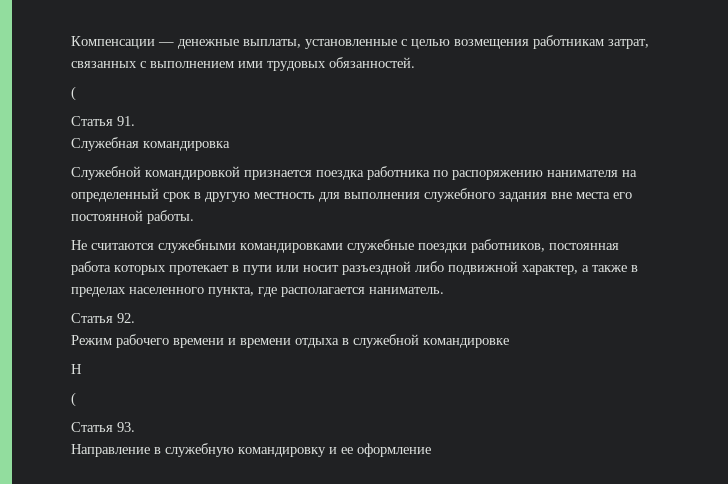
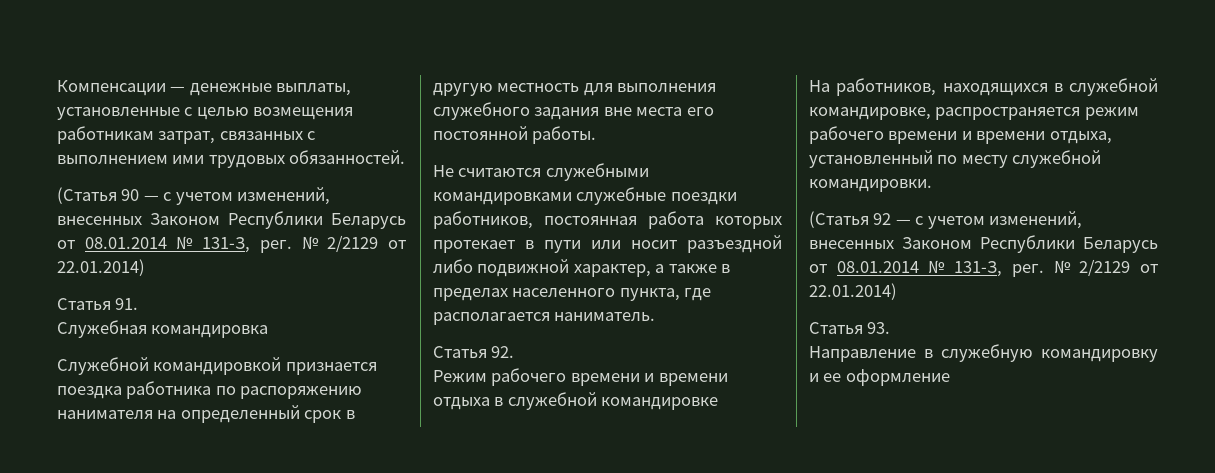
  Компенсации — денежные выплаты, установленные с целью возмещения работникам затрат, связанных с выполнением ими трудовых обязанностей.
- (
+ (Статья 90 — с учетом изменений, внесенных Законом Республики Беларусь от 08.01.2014 № 131-З, рег. № 2/2129 от 22.01.2014)
- Н
- (
+ На работников, находящихся в служебной командировке, распространяется режим рабочего времени и времени отдыха, установленный по месту служебной командировки.
+ (Статья 92 — с учетом изменений, внесенных Законом Республики Беларусь от 08.01.2014 № 131-З, рег. № 2/2129 от 22.01.2014)

